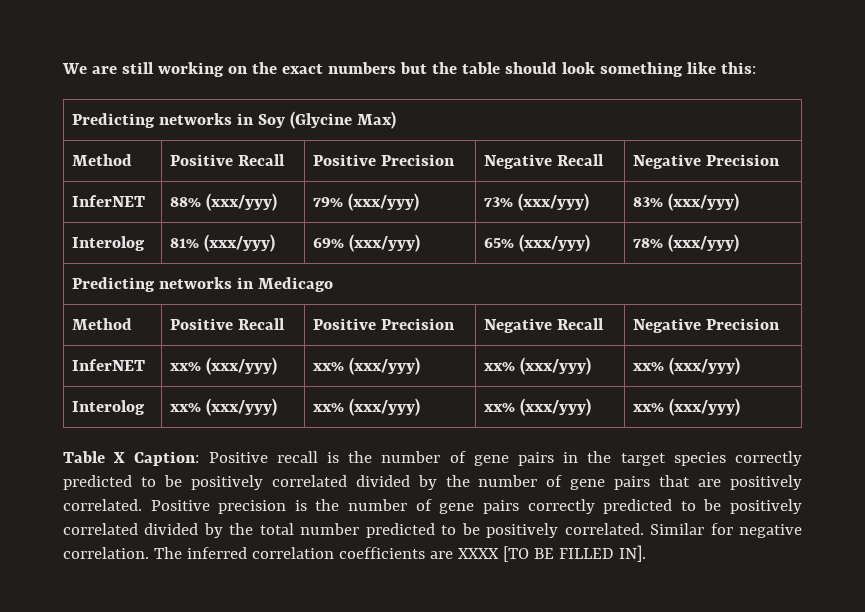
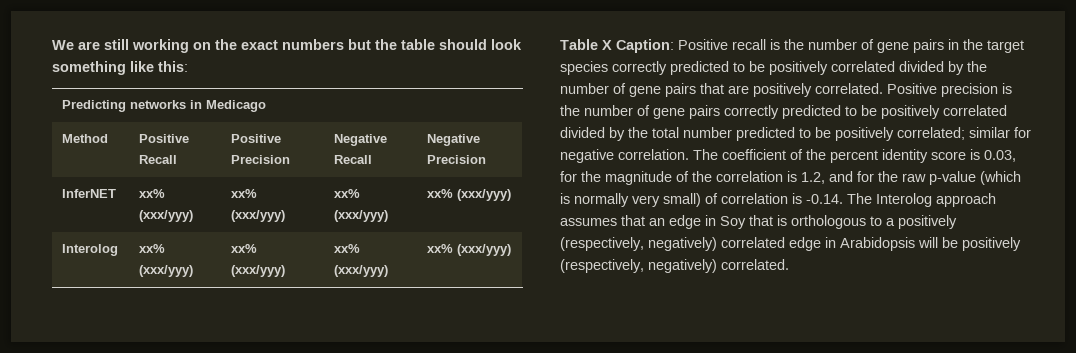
- Predicting networks in Soy (Glycine Max)
- Method | Positive Recall | Positive Precision | Negative Recall | Negative Precision
- InferNET | 88% (xxx/yyy) | 79% (xxx/yyy) | 73% (xxx/yyy) | 83% (xxx/yyy)
- Interolog | 81% (xxx/yyy) | 69% (xxx/yyy) | 65% (xxx/yyy) | 78% (xxx/yyy)
- Positive precision is the number of gene pairs correctly predicted to be positively correlated divided by the total number predicted to be positively correlated. Similar for negative correlation.
+ Positive precision is the number of gene pairs correctly predicted to be positively correlated divided by the total number predicted to be positively correlated; similar for negative correlation.
- The inferred correlation coefficients are XXXX [TO BE FILLED IN].
+ The coefficient of the percent identity score is 0.03, for the magnitude of the correlation is 1.2, and for the raw p-value (which is normally very small) of correlation is -0.14. The Interolog approach assumes that an edge in Soy that is orthologous to a positively (respectively, negatively) correlated edge in Arabidopsis will be positively (respectively, negatively) correlated.

